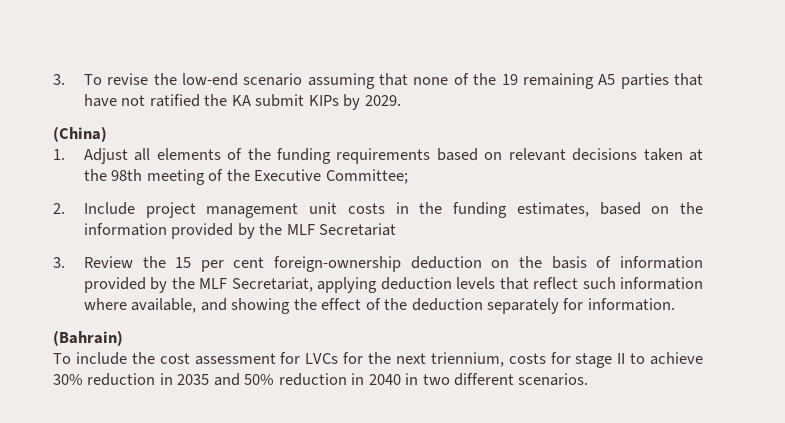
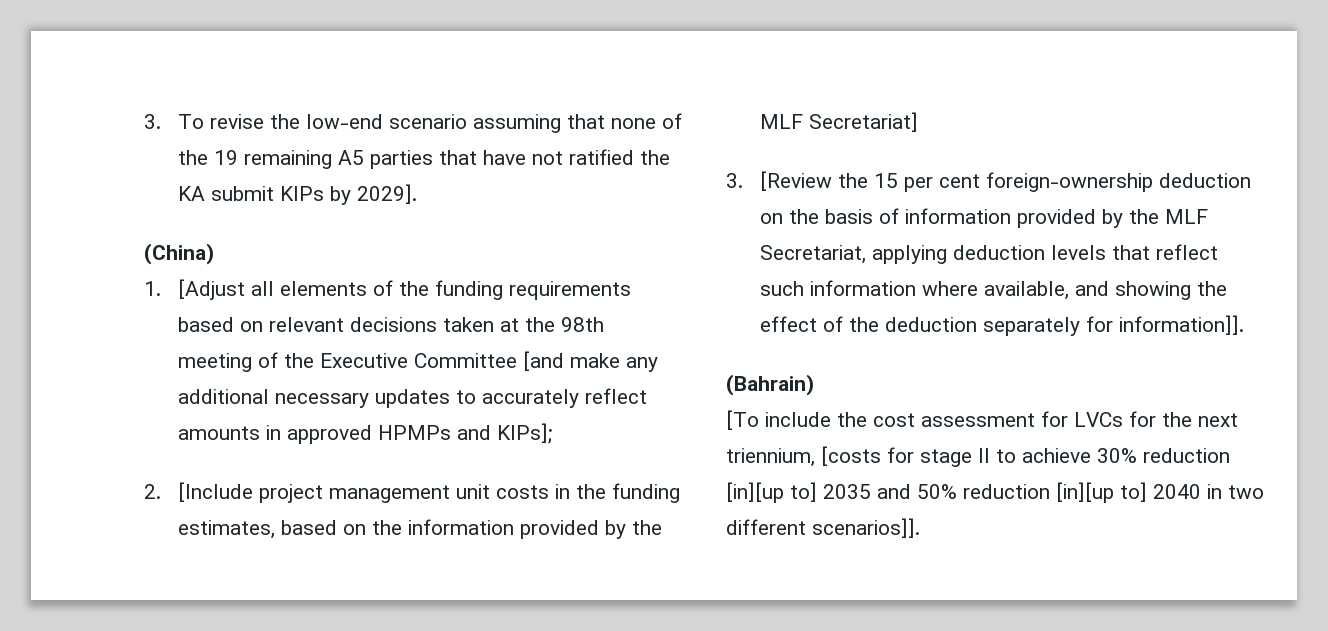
- 3. To revise the low-end scenario assuming that none of the 19 remaining A5 parties that have not ratified the KA submit KIPs by 2029.
+ 3. To revise the low-end scenario assuming that none of the 19 remaining A5 parties that have not ratified the KA submit KIPs by 2029].
- 1. Adjust all elements of the funding requirements based on relevant decisions taken at the 98th meeting of the Executive Committee;
+ 1. [Adjust all elements of the funding requirements based on relevant decisions taken at the 98th meeting of the Executive Committee [and make any additional necessary updates to accurately reflect amounts in approved HPMPs and KIPs];
- 2. Include project management unit costs in the funding estimates, based on the information provided by the MLF Secretariat
- 3. Review the 15 per cent foreign-ownership deduction on the basis of information provided by the MLF Secretariat, applying deduction levels that reflect such information where available, and showing the effect of the deduction separately for information.
+ 2. [Include project management unit costs in the funding estimates, based on the information provided by the MLF Secretariat]
+ 3. [Review the 15 per cent foreign-ownership deduction on the basis of information provided by the MLF Secretariat, applying deduction levels that reflect such information where available, and showing the effect of the deduction separately for information]].
- To include the cost assessment for LVCs for the next triennium, costs for stage II to achieve 30% reduction in 2035 and 50% reduction in 2040 in two different scenarios.
+ [To include the cost assessment for LVCs for the next triennium, [costs for stage II to achieve 30% reduction [in][up to] 2035 and 50% reduction [in][up to] 2040 in two different scenarios]].

